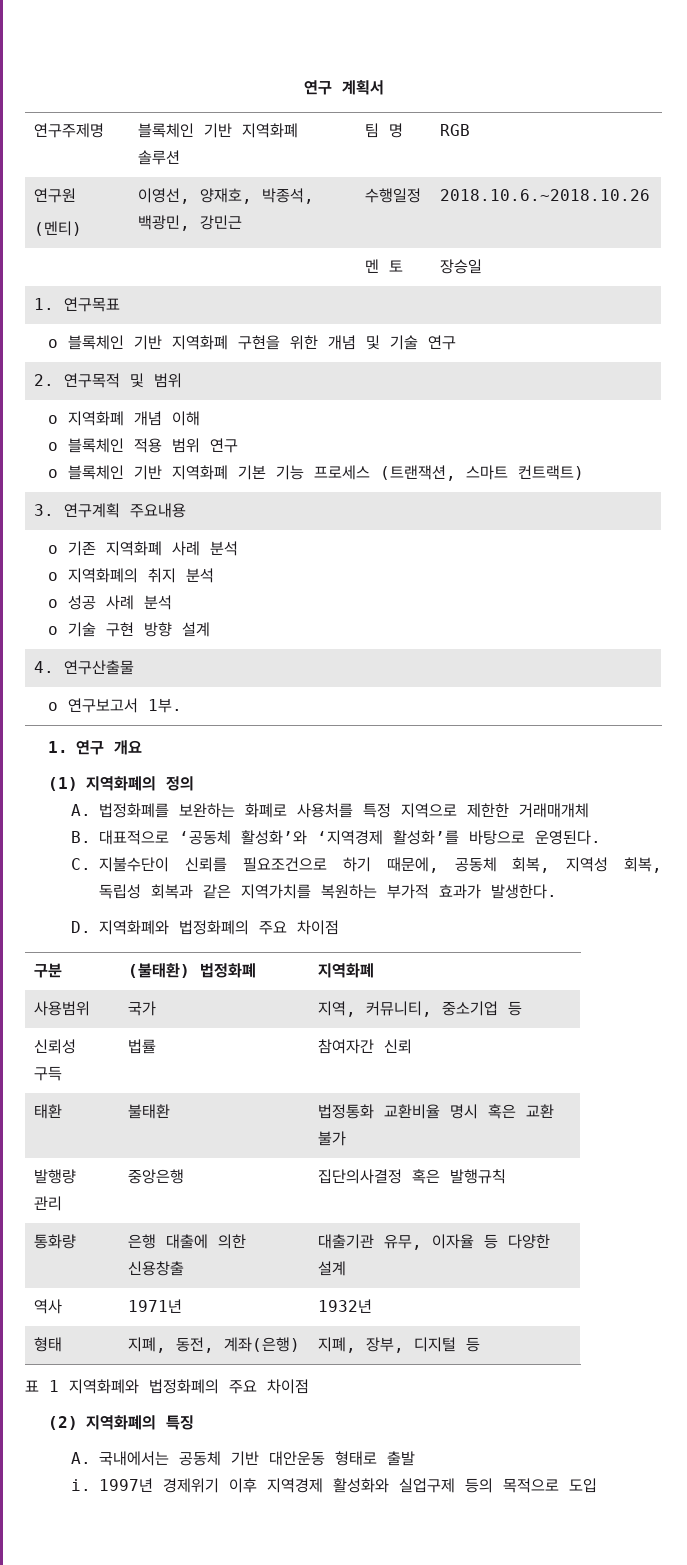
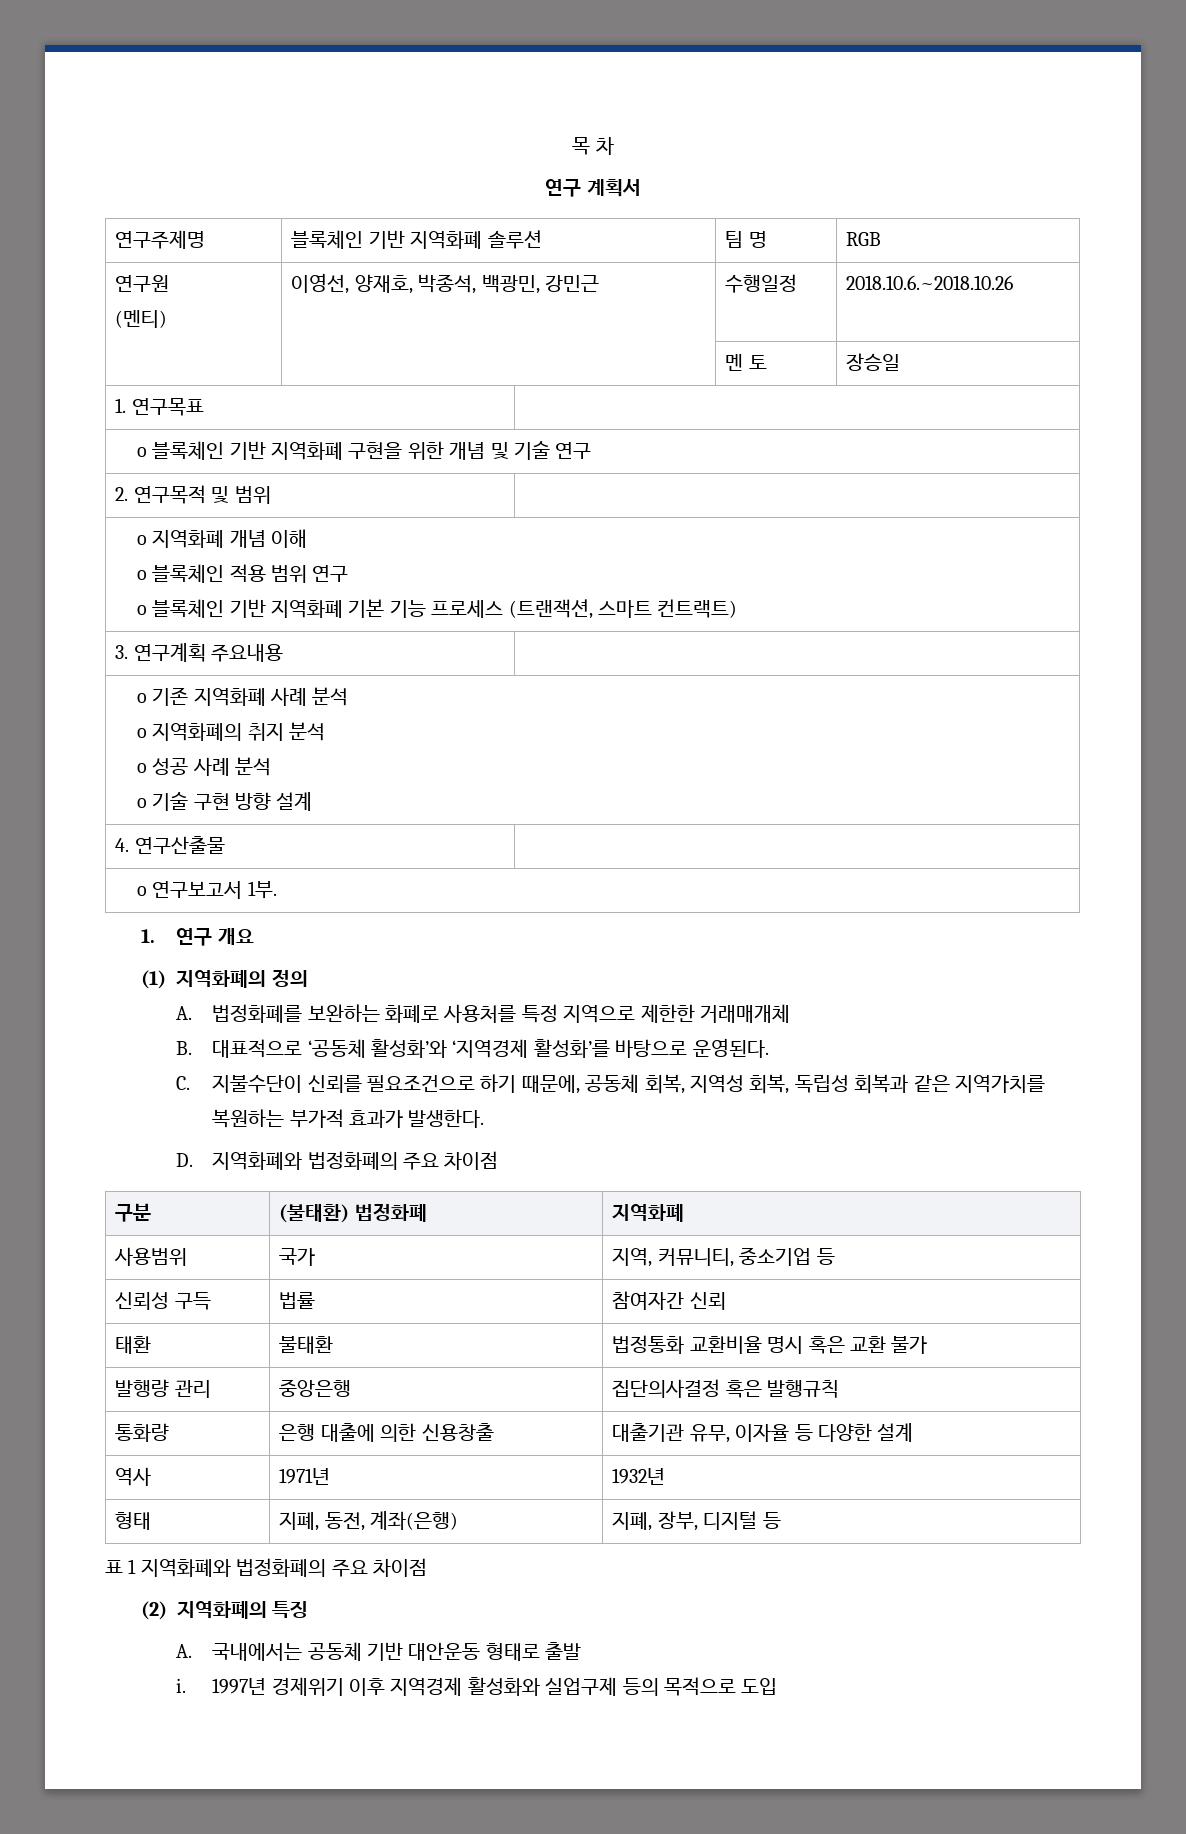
+ 목 차

